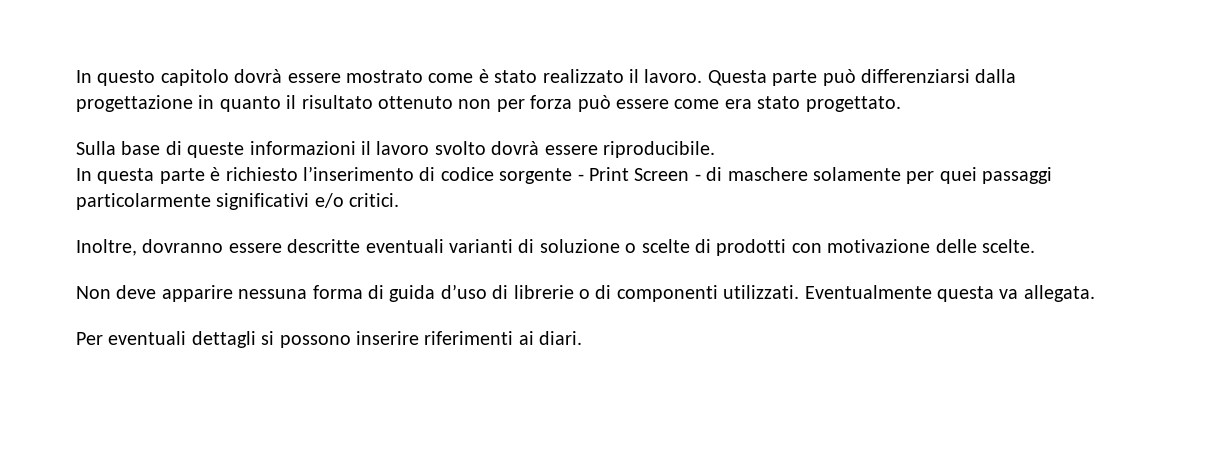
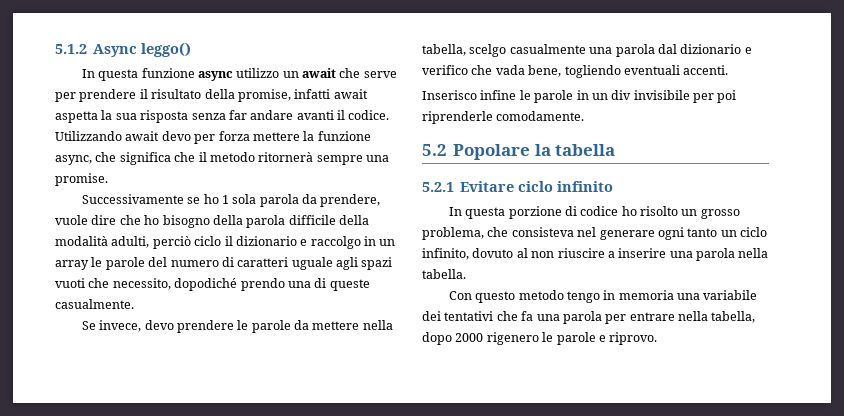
- In questo capitolo dovrà essere mostrato come è stato realizzato il lavoro. Questa parte può differenziarsi dalla progettazione in quanto il risultato ottenuto non per forza può essere come era stato progettato.
- Sulla base di queste informazioni il lavoro svolto dovrà essere riproducibile.
- In questa parte è richiesto l’inserimento di codice sorgente - Print Screen - di maschere solamente per quei passaggi particolarmente significativi e/o critici.
- Inoltre, dovranno essere descritte eventuali varianti di soluzione o scelte di prodotti con motivazione delle scelte.
- Non deve apparire nessuna forma di guida d’uso di librerie o di componenti utilizzati. Eventualmente questa va allegata.
- Per eventuali dettagli si possono inserire riferimenti ai diari.
+ 5.1.2 Async leggo()
+ In questa funzione async utilizzo un await che serve per prendere il risultato della promise, infatti await aspetta la sua risposta senza far andare avanti il codice. Utilizzando await devo per forza mettere la funzione async, che significa che il metodo ritornerà sempre una promise.
+ Successivamente se ho 1 sola parola da prendere, vuole dire che ho bisogno della parola difficile della modalità adulti, perciò ciclo il dizionario e raccolgo in un array le parole del numero di caratteri uguale agli spazi vuoti che necessito, dopodiché prendo una di queste casualmente.
+ Se invece, devo prendere le parole da mettere nella tabella, scelgo casualmente una parola dal dizionario e verifico che vada bene, togliendo eventuali accenti.
+ Inserisco infine le parole in un div invisibile per poi riprenderle comodamente.
+ 5.2 Popolare la tabella
+ 5.2.1 Evitare ciclo infinito
+ In questa porzione di codice ho risolto un grosso problema, che consisteva nel generare ogni tanto un ciclo infinito, dovuto al non riuscire a inserire una parola nella tabella.
+ Con questo metodo tengo in memoria una variabile dei tentativi che fa una parola per entrare nella tabella, dopo 2000 rigenero le parole e riprovo.

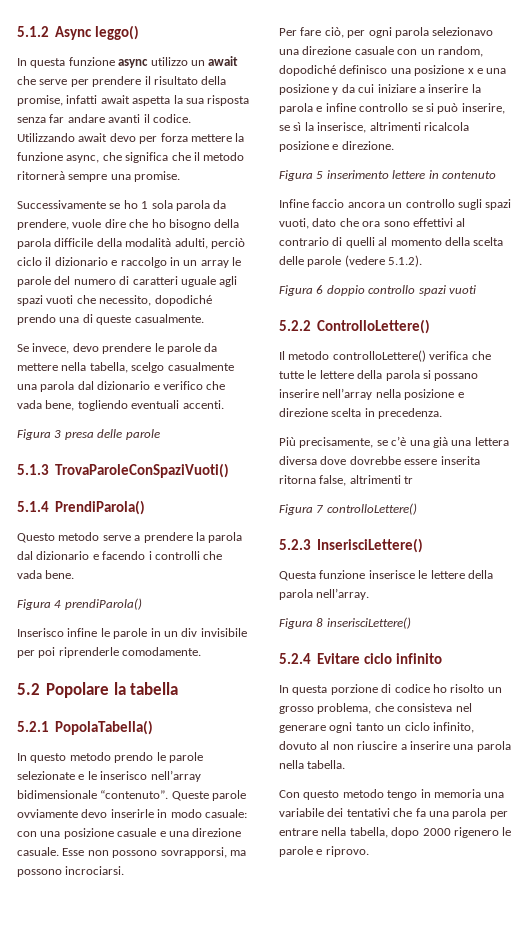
+ Figura 3 presa delle parole
+ 5.1.3 TrovaParoleConSpaziVuoti()
+ 5.1.4 PrendiParola()
+ Questo metodo serve a prendere la parola dal dizionario e facendo i controlli che vada bene.
+ Figura 4 prendiParola()
- 5.2.1 Evitare ciclo infinito
+ 5.2.1 PopolaTabella()
+ In questo metodo prendo le parole selezionate e le inserisco nell’array bidimensionale “contenuto”. Queste parole ovviamente devo inserirle in modo casuale: con una posizione casuale e una direzione casuale. Esse non possono sovrapporsi, ma possono incrociarsi.
+ Per fare ciò, per ogni parola selezionavo una direzione casuale con un random, dopodiché definisco una posizione x e una posizione y da cui iniziare a inserire la parola e infine controllo se si può inserire, se sì la inserisce, altrimenti ricalcola posizione e direzione.
+ Figura 5 inserimento lettere in contenuto
+ Infine faccio ancora un controllo sugli spazi vuoti, dato che ora sono effettivi al contrario di quelli al momento della scelta delle parole (vedere 5.1.2).
+ Figura 6 doppio controllo spazi vuoti
+ 5.2.2 ControlloLettere()
+ Il metodo controlloLettere() verifica che tutte le lettere della parola si possano inserire nell’array nella posizione e direzione scelta in precedenza.
+ Più precisamente, se c’è una già una lettera diversa dove dovrebbe essere inserita ritorna false, altrimenti tr
+ Figura 7 controlloLettere()
+ 5.2.3 InserisciLettere()
+ Questa funzione inserisce le lettere della parola nell’array.
+ Figura 8 inserisciLettere()
+ 5.2.4 Evitare ciclo infinito

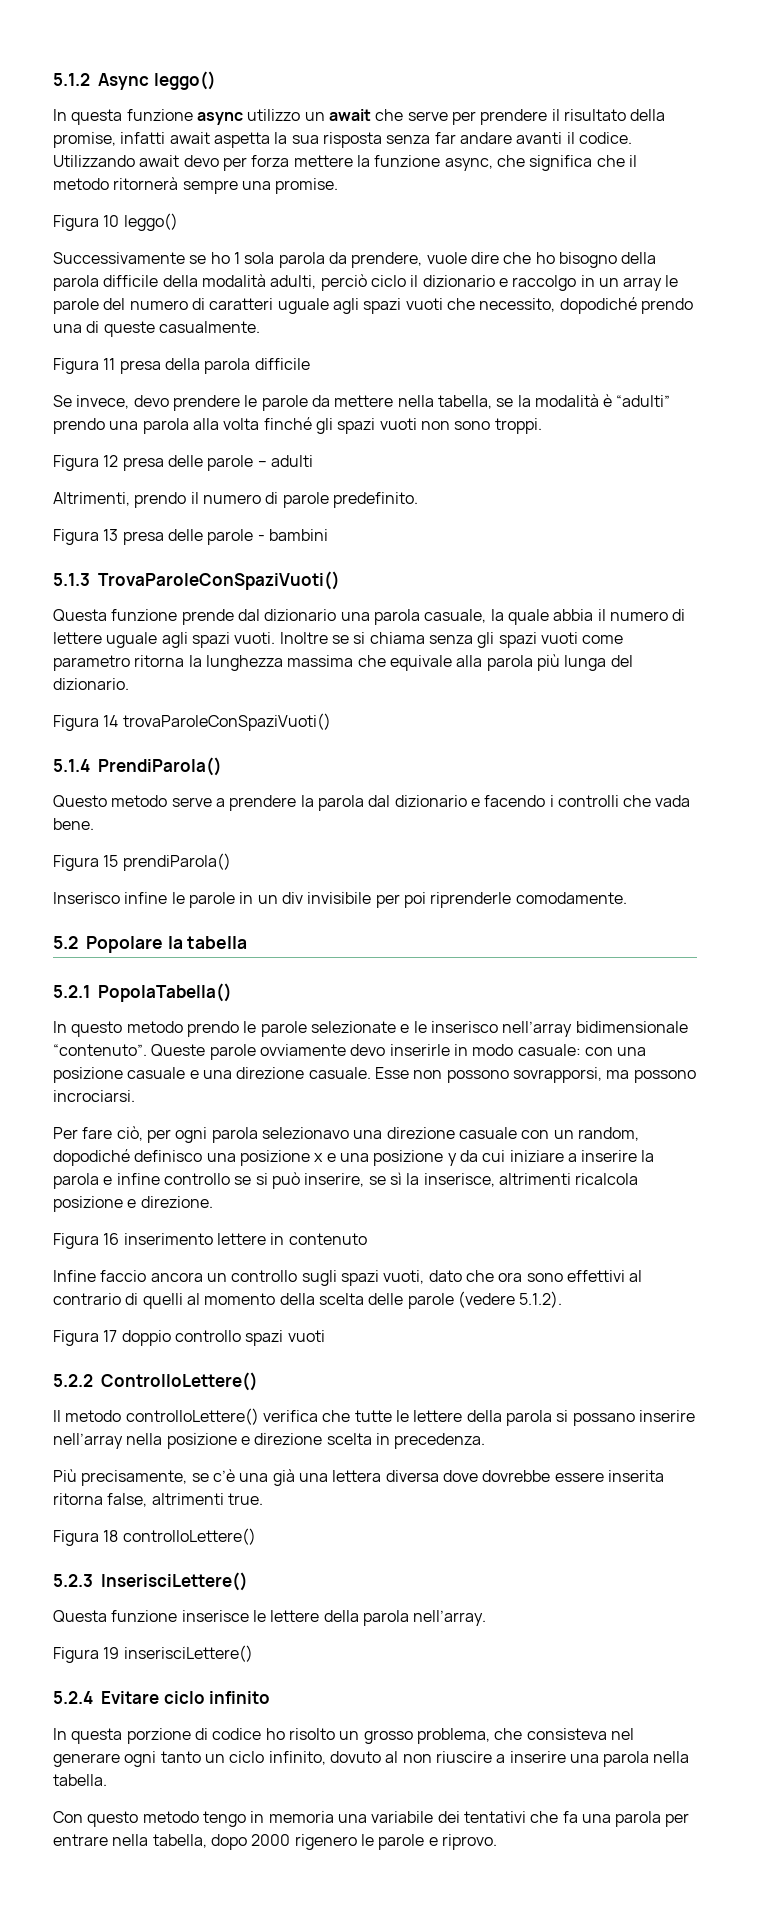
+ Figura 10 leggo()
+ Figura 11 presa della parola difficile
- Se invece, devo prendere le parole da mettere nella tabella, scelgo casualmente una parola dal dizionario e verifico che vada bene, togliendo eventuali accenti.
- Figura 3 presa delle parole
+ Se invece, devo prendere le parole da mettere nella tabella, se la modalità è “adulti” prendo una parola alla volta finché gli spazi vuoti non sono troppi.
+ Figura 12 presa delle parole – adulti
+ Altrimenti, prendo il numero di parole predefinito.
+ Figura 13 presa delle parole - bambini
  5.1.3 TrovaParoleConSpaziVuoti()
+ Questa funzione prende dal dizionario una parola casuale, la quale abbia il numero di lettere uguale agli spazi vuoti. Inoltre se si chiama senza gli spazi vuoti come parametro ritorna la lunghezza massima che equivale alla parola più lunga del dizionario.
+ Figura 14 trovaParoleConSpaziVuoti()
- Figura 4 prendiParola()
+ Figura 15 prendiParola()
- Figura 5 inserimento lettere in contenuto
+ Figura 16 inserimento lettere in contenuto
- Figura 6 doppio controllo spazi vuoti
+ Figura 17 doppio controllo spazi vuoti
- Più precisamente, se c’è una già una lettera diversa dove dovrebbe essere inserita ritorna false, altrimenti tr
- Figura 7 controlloLettere()
+ Più precisamente, se c’è una già una lettera diversa dove dovrebbe essere inserita ritorna false, altrimenti true.
+ Figura 18 controlloLettere()
- Figura 8 inserisciLettere()
+ Figura 19 inserisciLettere()

